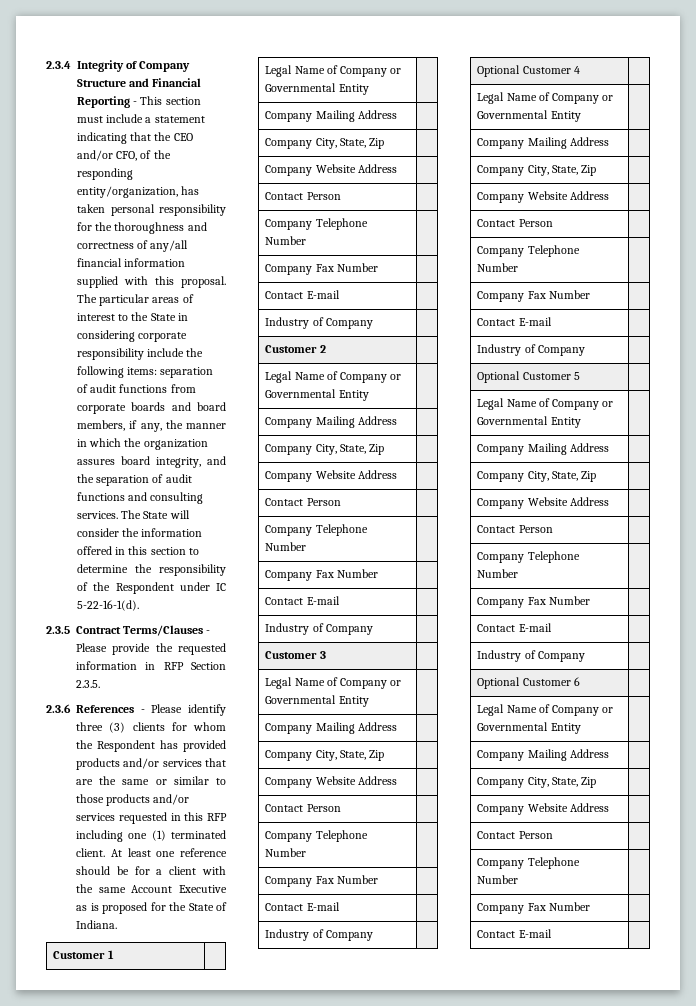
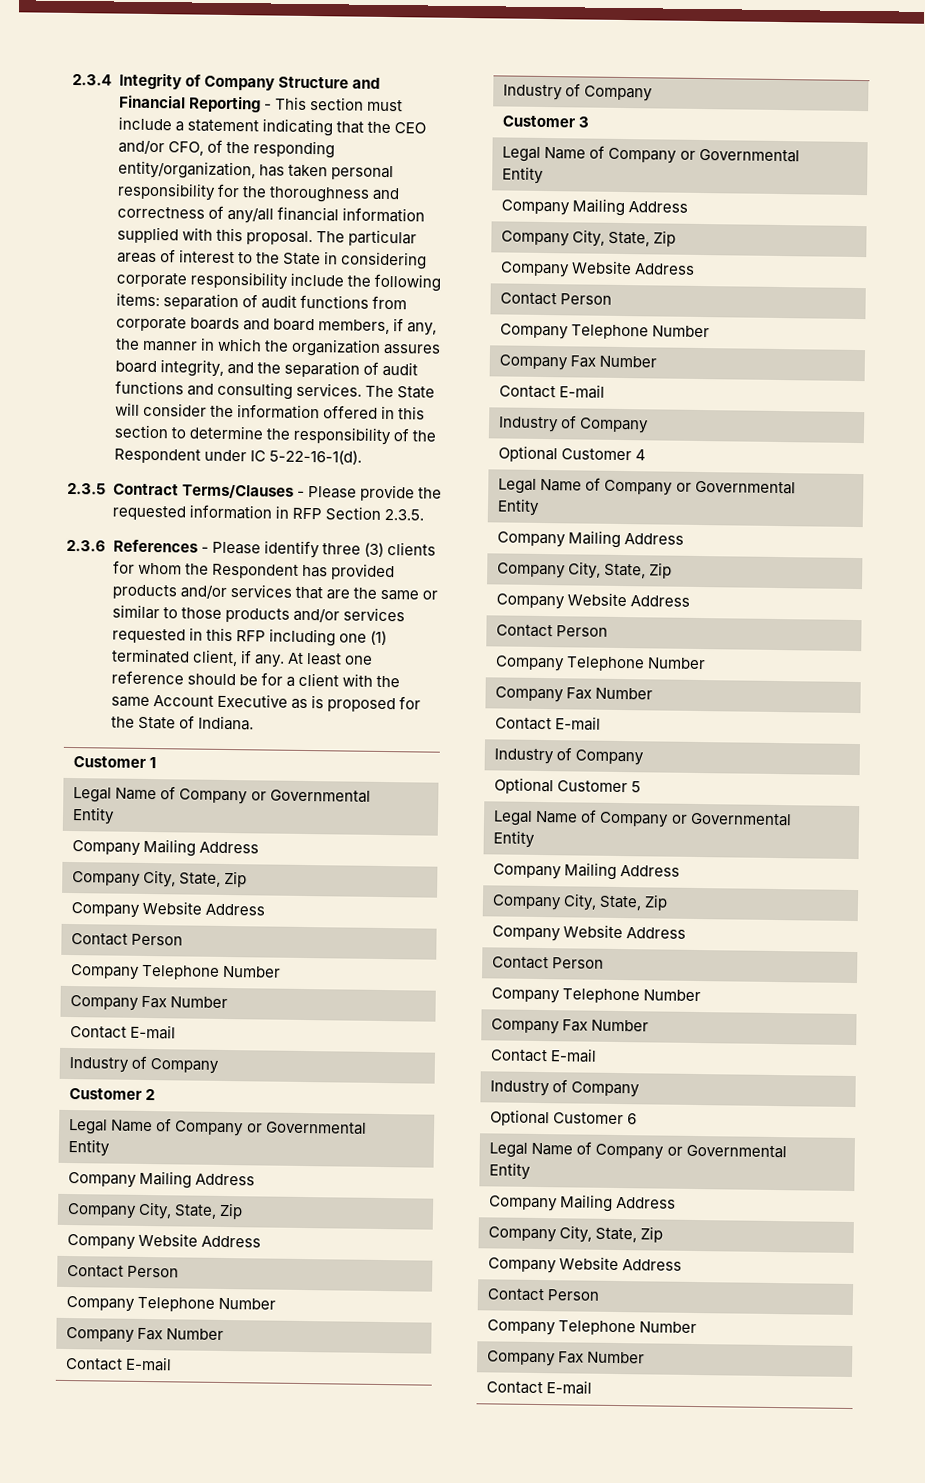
- 2.3.6 References - Please identify three (3) clients for whom the Respondent has provided products and/or services that are the same or similar to those products and/or services requested in this RFP including one (1) terminated client.
+ 2.3.6 References - Please identify three (3) clients for whom the Respondent has provided products and/or services that are the same or similar to those products and/or services requested in this RFP including one (1) terminated client, if any.

